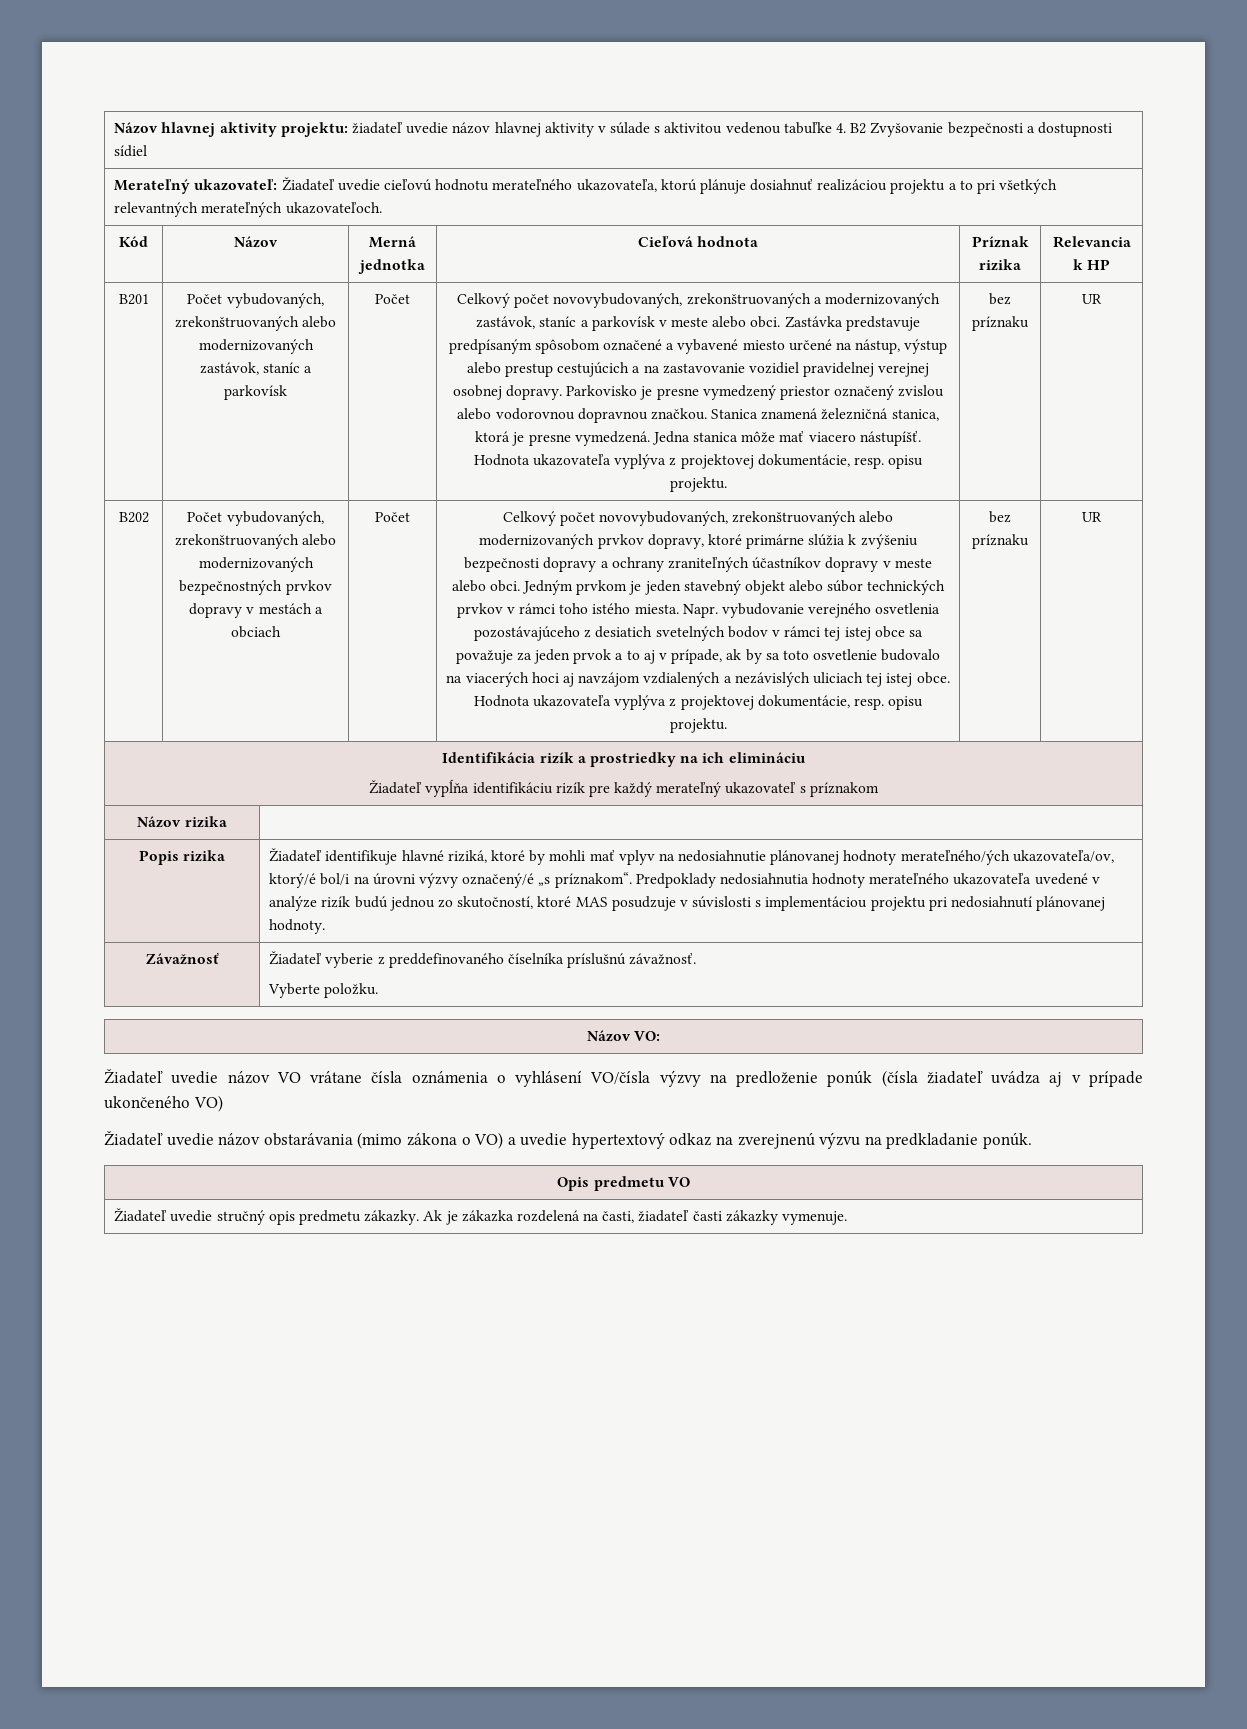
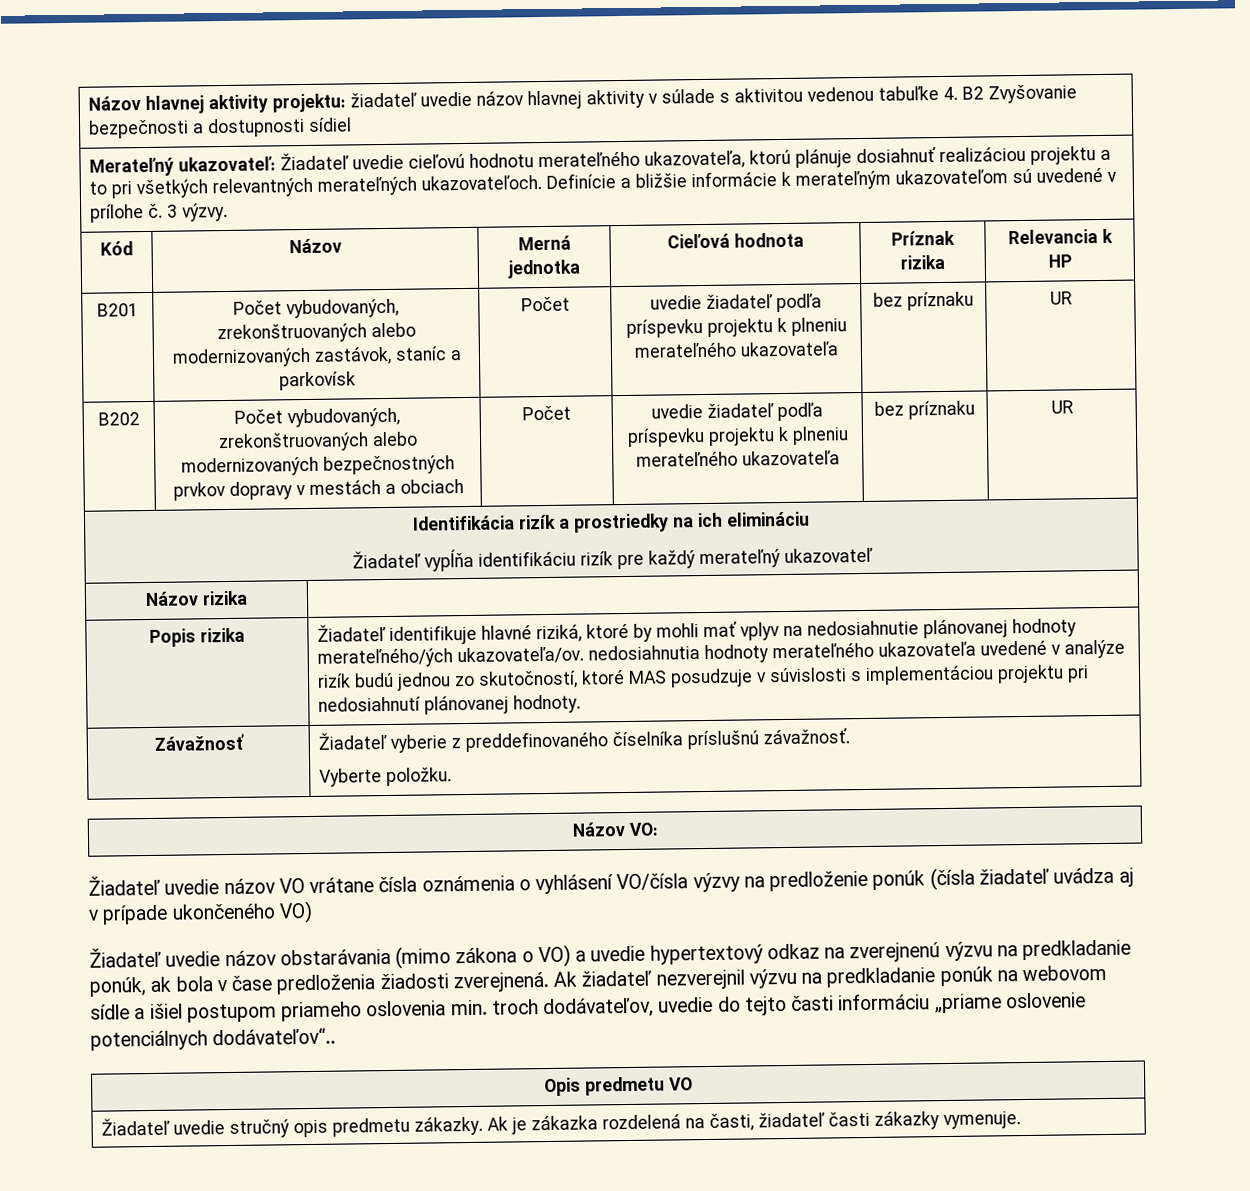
- Merateľný ukazovateľ: Žiadateľ uvedie cieľovú hodnotu merateľného ukazovateľa, ktorú plánuje dosiahnuť realizáciou projektu a to pri všetkých relevantných merateľných ukazovateľoch.
+ Merateľný ukazovateľ: Žiadateľ uvedie cieľovú hodnotu merateľného ukazovateľa, ktorú plánuje dosiahnuť realizáciou projektu a to pri všetkých relevantných merateľných ukazovateľoch. Definície a bližšie informácie k merateľným ukazovateľom sú uvedené v prílohe č. 3 výzvy.
- Počet vybudovaných, zrekonštruovaných alebo modernizovaných zastávok, staníc a parkovísk | Počet | Celkový počet novovybudovaných, zrekonštruovaných a modernizovaných zastávok, staníc a parkovísk v meste alebo obci. Zastávka predstavuje predpísaným spôsobom označené a vybavené miesto určené na nástup, výstup alebo prestup cestujúcich a na zastavovanie vozidiel pravidelnej verejnej osobnej dopravy. Parkovisko je presne vymedzený priestor označený zvislou alebo vodorovnou dopravnou značkou. Stanica znamená železničná stanica, ktorá je presne vymedzená. Jedna stanica môže mať viacero nástupíšť. Hodnota ukazovateľa vyplýva z projektovej dokumentácie, resp. opisu projektu.
+ Počet vybudovaných, zrekonštruovaných alebo modernizovaných zastávok, staníc a parkovísk | Počet | uvedie žiadateľ podľa príspevku projektu k plneniu merateľného ukazovateľa
- Počet vybudovaných, zrekonštruovaných alebo modernizovaných bezpečnostných prvkov dopravy v mestách a obciach | Počet | Celkový počet novovybudovaných, zrekonštruovaných alebo modernizovaných prvkov dopravy, ktoré primárne slúžia k zvýšeniu bezpečnosti dopravy a ochrany zraniteľných účastníkov dopravy v meste alebo obci. Jedným prvkom je jeden stavebný objekt alebo súbor technických prvkov v rámci toho istého miesta. Napr. vybudovanie verejného osvetlenia pozostávajúceho z desiatich svetelných bodov v rámci tej istej obce sa považuje za jeden prvok a to aj v prípade, ak by sa toto osvetlenie budovalo na viacerých hoci aj navzájom vzdialených a nezávislých uliciach tej istej obce. Hodnota ukazovateľa vyplýva z projektovej dokumentácie, resp. opisu projektu.
+ Počet vybudovaných, zrekonštruovaných alebo modernizovaných bezpečnostných prvkov dopravy v mestách a obciach | Počet | uvedie žiadateľ podľa príspevku projektu k plneniu merateľného ukazovateľa
  Identifikácia rizík a prostriedky na ich elimináciu
- Žiadateľ vypĺňa identifikáciu rizík pre každý merateľný ukazovateľ s príznakom
+ Žiadateľ vypĺňa identifikáciu rizík pre každý merateľný ukazovateľ
- Žiadateľ identifikuje hlavné riziká, ktoré by mohli mať vplyv na nedosiahnutie plánovanej hodnoty merateľného/ých ukazovateľa/ov, ktorý/é bol/i na úrovni výzvy označený/é „s príznakom“. Predpoklady nedosiahnutia hodnoty merateľného ukazovateľa uvedené v analýze rizík budú jednou zo skutočností, ktoré MAS posudzuje v súvislosti s implementáciou projektu pri nedosiahnutí plánovanej hodnoty.
+ Žiadateľ identifikuje hlavné riziká, ktoré by mohli mať vplyv na nedosiahnutie plánovanej hodnoty merateľného/ých ukazovateľa/ov. nedosiahnutia hodnoty merateľného ukazovateľa uvedené v analýze rizík budú jednou zo skutočností, ktoré MAS posudzuje v súvislosti s implementáciou projektu pri nedosiahnutí plánovanej hodnoty.
- Žiadateľ uvedie názov obstarávania (mimo zákona o VO) a uvedie hypertextový odkaz na zverejnenú výzvu na predkladanie ponúk.
+ Žiadateľ uvedie názov obstarávania (mimo zákona o VO) a uvedie hypertextový odkaz na zverejnenú výzvu na predkladanie ponúk, ak bola v čase predloženia žiadosti zverejnená. Ak žiadateľ nezverejnil výzvu na predkladanie ponúk na webovom sídle a išiel postupom priameho oslovenia min. troch dodávateľov, uvedie do tejto časti informáciu „priame oslovenie potenciálnych dodávateľov“..

